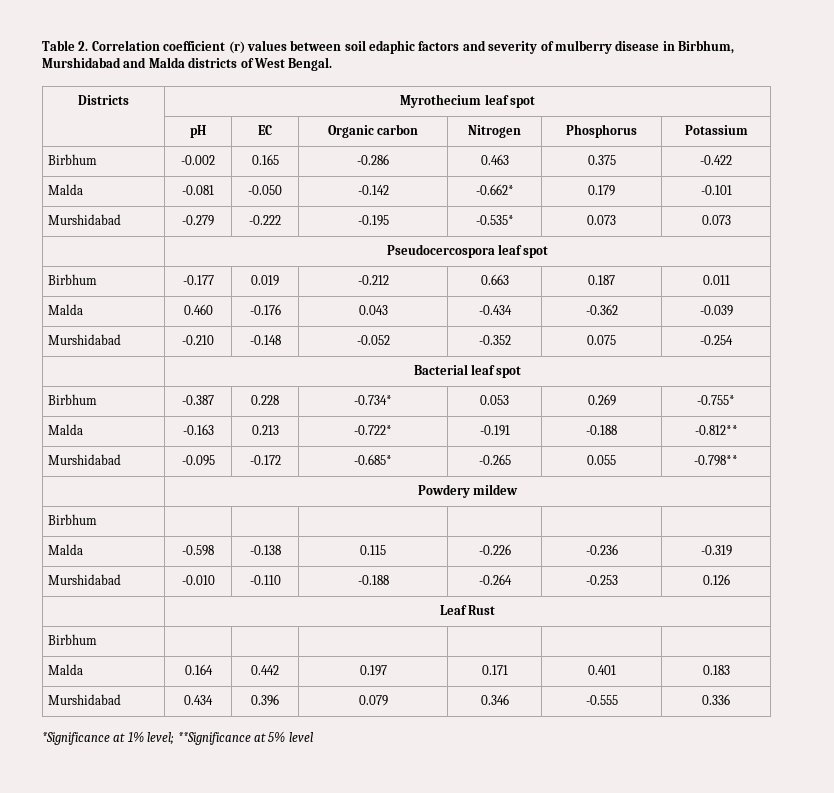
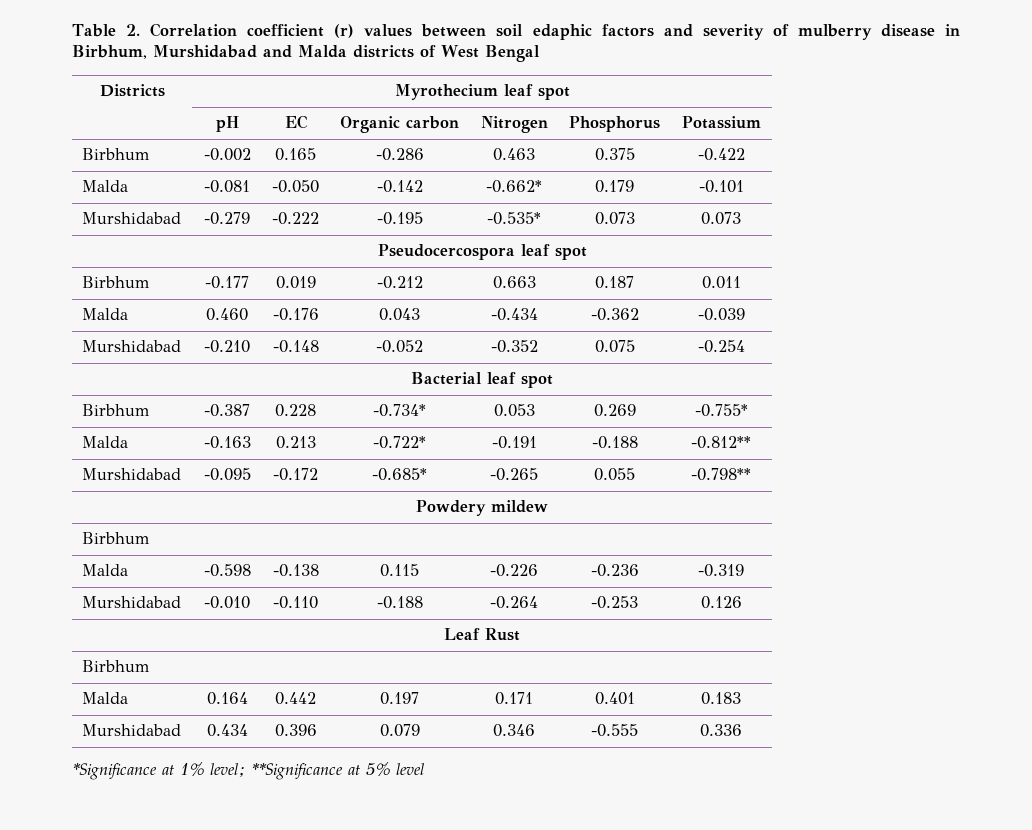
- Table 2. Correlation coefficient (r) values between soil edaphic factors and severity of mulberry disease in Birbhum, Murshidabad and Malda districts of West Bengal.
+ Table 2. Correlation coefficient (r) values between soil edaphic factors and severity of mulberry disease in Birbhum, Murshidabad and Malda districts of West Bengal

